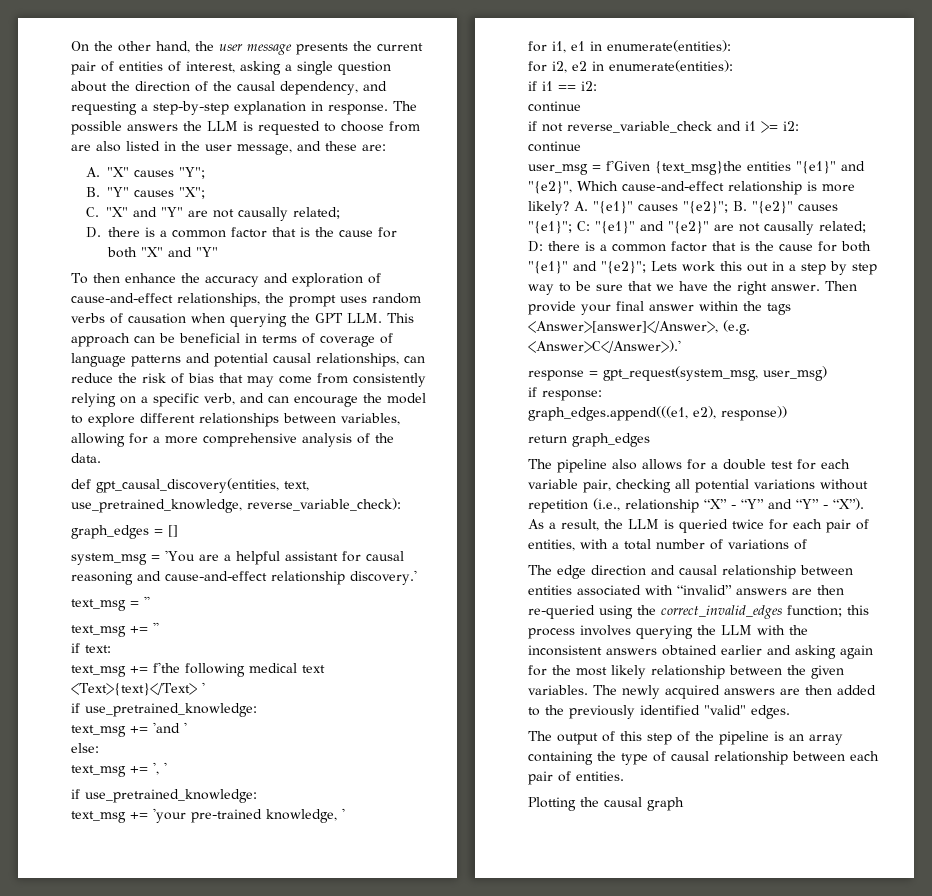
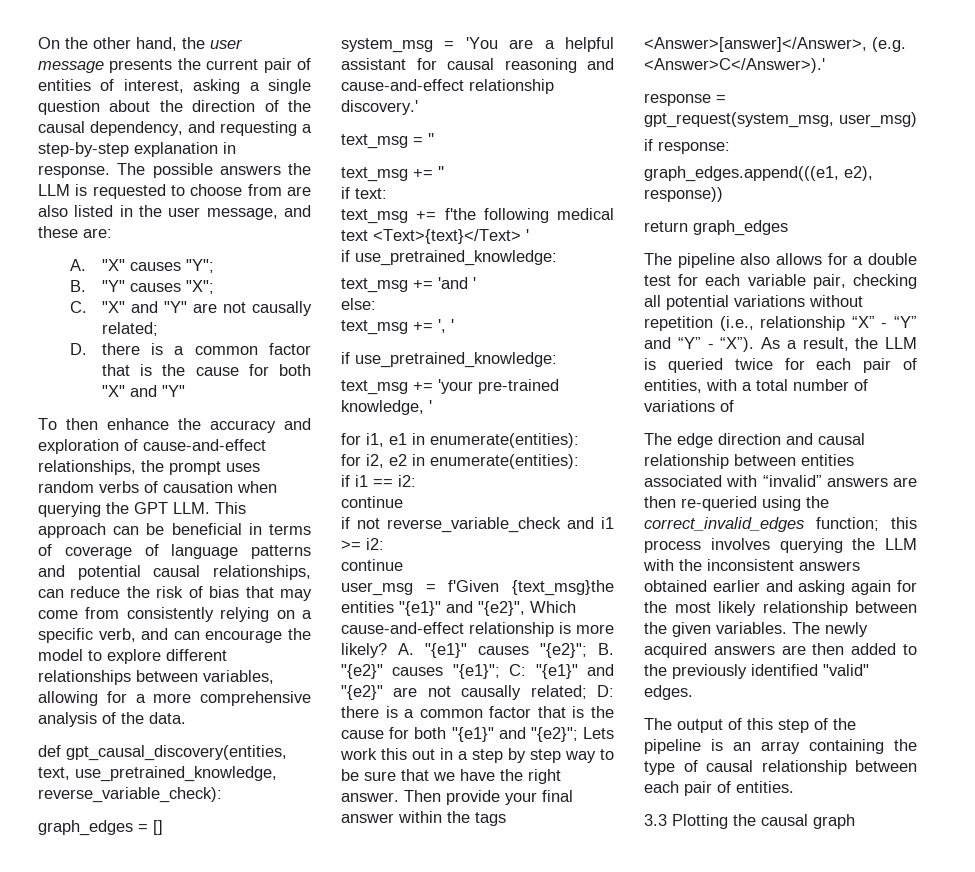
- Plotting the causal graph
+ 3.3 Plotting the causal graph

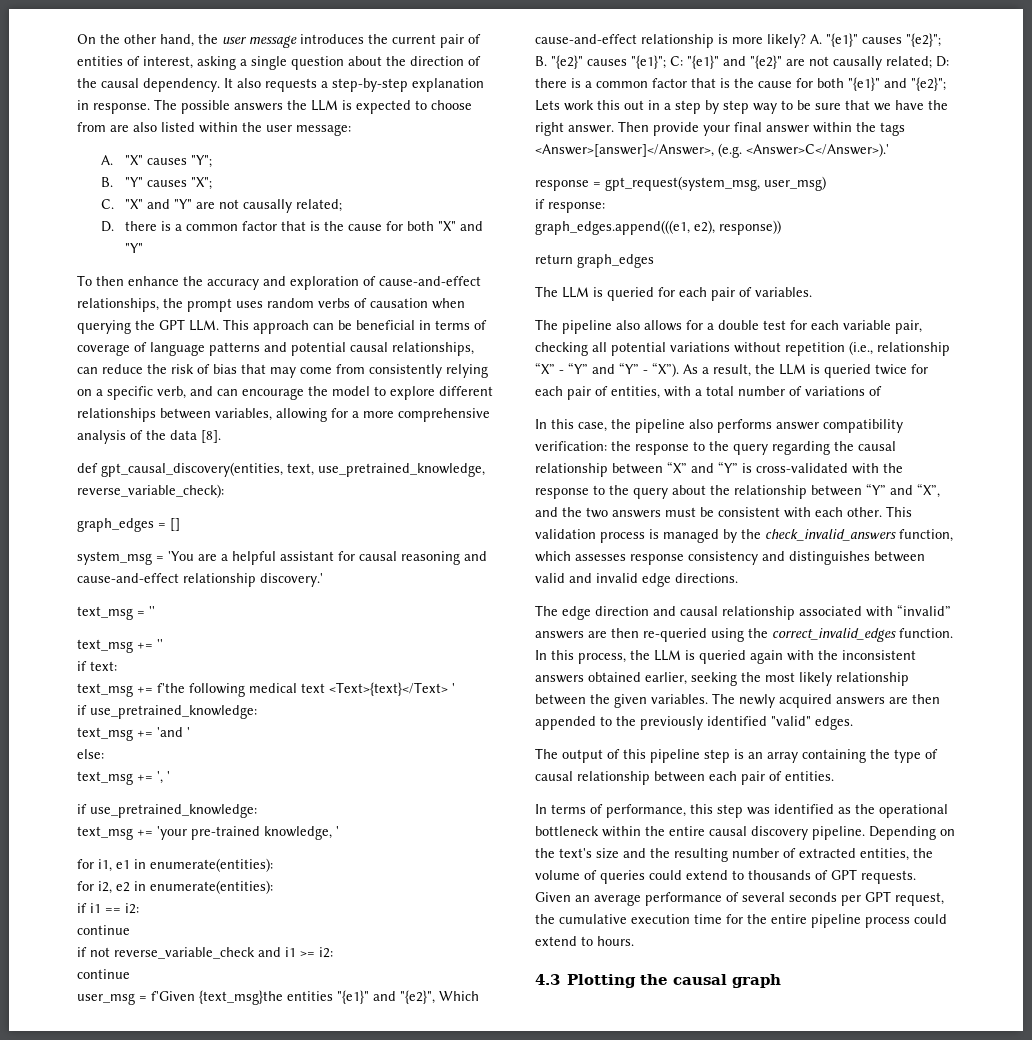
- On the other hand, the user message presents the current pair of entities of interest, asking a single question about the direction of the causal dependency, and requesting a step-by-step explanation in response.
+ On the other hand, the user message introduces the current pair of entities of interest, asking a single question about the direction of the causal dependency. It also requests a step-by-step explanation in response.
- The possible answers the LLM is requested to choose from are also listed in the user message, and these are:
+ The possible answers the LLM is expected to choose from are also listed within the user message:
- To then enhance the accuracy and exploration of cause-and-effect relationships, the prompt uses random verbs of causation when querying the GPT LLM. This approach can be beneficial in terms of coverage of language patterns and potential causal relationships, can reduce the risk of bias that may come from consistently relying on a specific verb, and can encourage the model to explore different relationships between variables, allowing for a more comprehensive analysis of the data.
+ To then enhance the accuracy and exploration of cause-and-effect relationships, the prompt uses random verbs of causation when querying the GPT LLM. This approach can be beneficial in terms of coverage of language patterns and potential causal relationships, can reduce the risk of bias that may come from consistently relying on a specific verb, and can encourage the model to explore different relationships between variables, allowing for a more comprehensive analysis of the data [8].
+ The LLM is queried for each pair of variables.
+ In this case, the pipeline also performs answer compatibility verification: the response to the query regarding the causal relationship between “X” and “Y” is cross-validated with the response to the query about the relationship between “Y” and “X”, and the two answers must be consistent with each other. This validation process is managed by the check_invalid_answers function, which assesses response consistency and distinguishes between valid and invalid edge directions.
- The edge direction and causal relationship between entities associated with “invalid” answers are then re-queried using the correct_invalid_edges function; this process involves querying the LLM with the inconsistent answers obtained earlier and asking again for the most likely relationship between the given variables.
+ The edge direction and causal relationship associated with “invalid” answers are then re-queried using the correct_invalid_edges function. In this process, the LLM is queried again with the inconsistent answers obtained earlier, seeking the most likely relationship between the given variables.
- The newly acquired answers are then added to the previously identified "valid" edges.
+ The newly acquired answers are then appended to the previously identified "valid" edges.
- The output of this step of the pipeline is an array containing the type of causal relationship between each pair of entities.
+ The output of this pipeline step is an array containing the type of causal relationship between each pair of entities.
- 3.3 Plotting the causal graph
+ In terms of performance, this step was identified as the operational bottleneck within the entire causal discovery pipeline. Depending on the text's size and the resulting number of extracted entities, the volume of queries could extend to thousands of GPT requests. Given an average performance of several seconds per GPT request, the cumulative execution time for the entire pipeline process could extend to hours.
+ 4.3 Plotting the causal graph

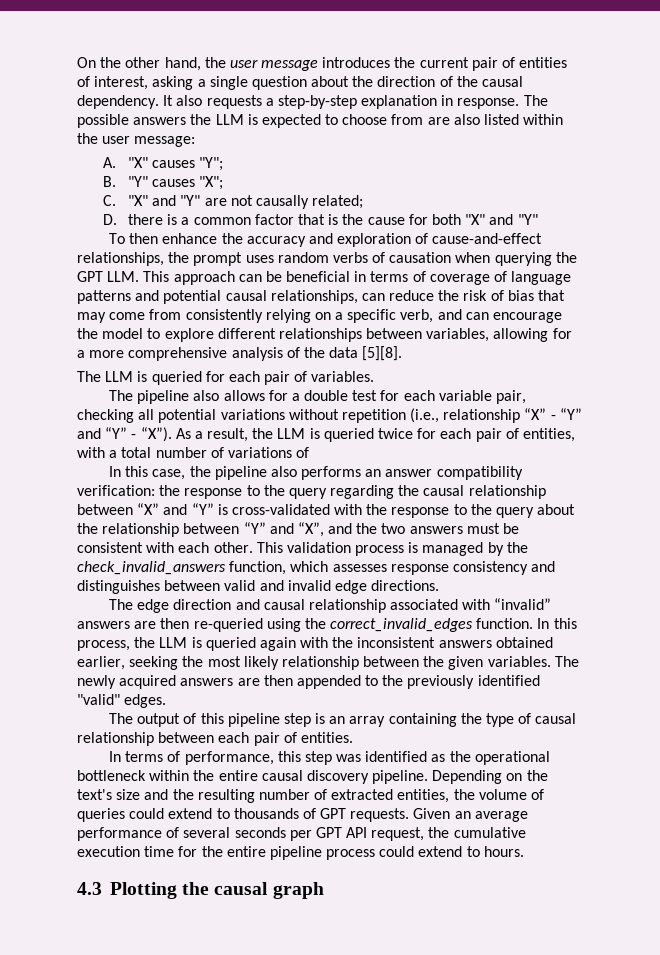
- To then enhance the accuracy and exploration of cause-and-effect relationships, the prompt uses random verbs of causation when querying the GPT LLM. This approach can be beneficial in terms of coverage of language patterns and potential causal relationships, can reduce the risk of bias that may come from consistently relying on a specific verb, and can encourage the model to explore different relationships between variables, allowing for a more comprehensive analysis of the data [8].
- def gpt_causal_discovery(entities, text, use_pretrained_knowledge, reverse_variable_check):
- graph_edges = []
- system_msg = 'You are a helpful assistant for causal reasoning and cause-and-effect relationship discovery.'
- text_msg = ''
- text_msg += ''
- if text:
- text_msg += f'the following medical text <Text>{text}</Text> '
- if use_pretrained_knowledge:
- text_msg += 'and '
- else:
- text_msg += ', '
- if use_pretrained_knowledge:
- text_msg += 'your pre-trained knowledge, '
- for i1, e1 in enumerate(entities):
- for i2, e2 in enumerate(entities):
- if i1 == i2:
- continue
- if not reverse_variable_check and i1 >= i2:
- continue
- user_msg = f'Given {text_msg}the entities "{e1}" and "{e2}", Which cause-and-effect relationship is more likely? A. "{e1}" causes "{e2}"; B. "{e2}" causes "{e1}"; C: "{e1}" and "{e2}" are not causally related; D: there is a common factor that is the cause for both "{e1}" and "{e2}"; Lets work this out in a step by step way to be sure that we have the right answer. Then provide your final answer within the tags <Answer>[answer]</Answer>, (e.g. <Answer>C</Answer>).'
- response = gpt_request(system_msg, user_msg)
- if response:
- graph_edges.append(((e1, e2), response))
- return graph_edges
+ To then enhance the accuracy and exploration of cause-and-effect relationships, the prompt uses random verbs of causation when querying the GPT LLM. This approach can be beneficial in terms of coverage of language patterns and potential causal relationships, can reduce the risk of bias that may come from consistently relying on a specific verb, and can encourage the model to explore different relationships between variables, allowing for a more comprehensive analysis of the data [5][8].
- In this case, the pipeline also performs answer compatibility verification: the response to the query regarding the causal relationship between “X” and “Y” is cross-validated with the response to the query about the relationship between “Y” and “X”, and the two answers must be consistent with each other.
+ In this case, the pipeline also performs an answer compatibility verification: the response to the query regarding the causal relationship between “X” and “Y” is cross-validated with the response to the query about the relationship between “Y” and “X”, and the two answers must be consistent with each other.
- Given an average performance of several seconds per GPT request, the cumulative execution time for the entire pipeline process could extend to hours.
+ Given an average performance of several seconds per GPT API request, the cumulative execution time for the entire pipeline process could extend to hours.

